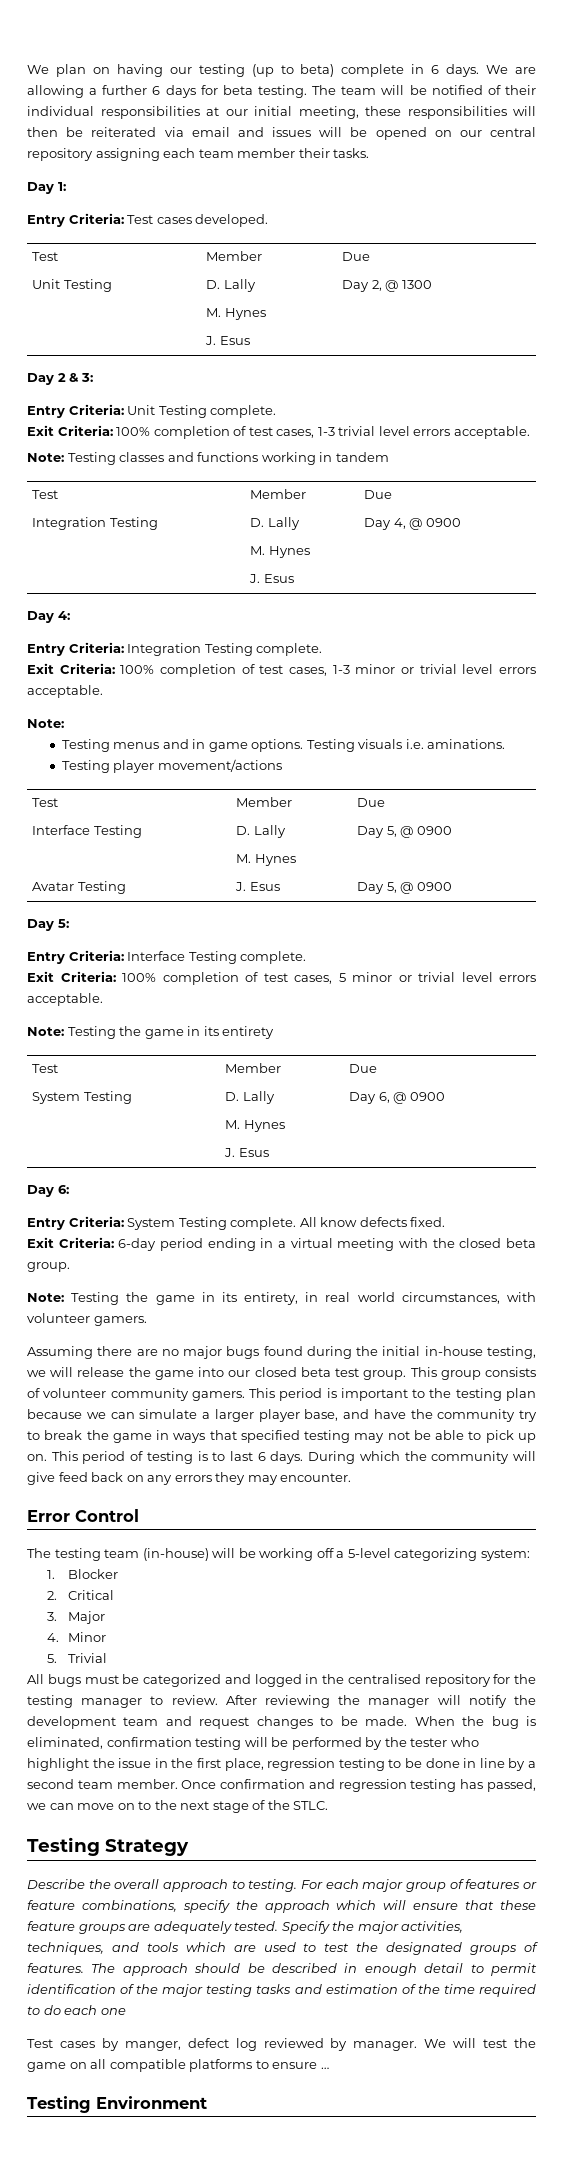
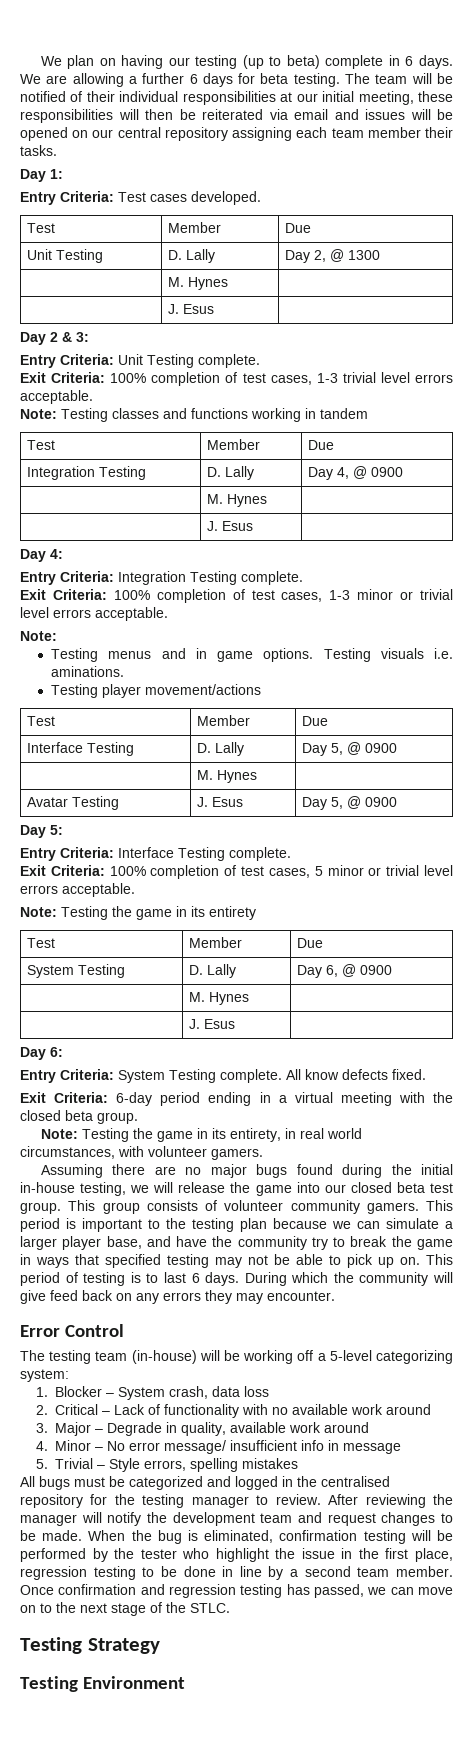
- 1. Blocker
- 2. Critical
- 3. Major
- 4. Minor
- 5. Trivial
+ 1. Blocker – System crash, data loss
+ 2. Critical – Lack of functionality with no available work around
+ 3. Major – Degrade in quality, available work around
+ 4. Minor – No error message/ insufficient info in message
+ 5. Trivial – Style errors, spelling mistakes
- Describe the overall approach to testing. For each major group of features or feature combinations, specify the approach which will ensure that these feature groups are adequately tested. Specify the major activities, techniques, and tools which are used to test the designated groups of features. The approach should be described in enough detail to permit identification of the major testing tasks and estimation of the time required to do each one
- Test cases by manger, defect log reviewed by manager. We will test the game on all compatible platforms to ensure …

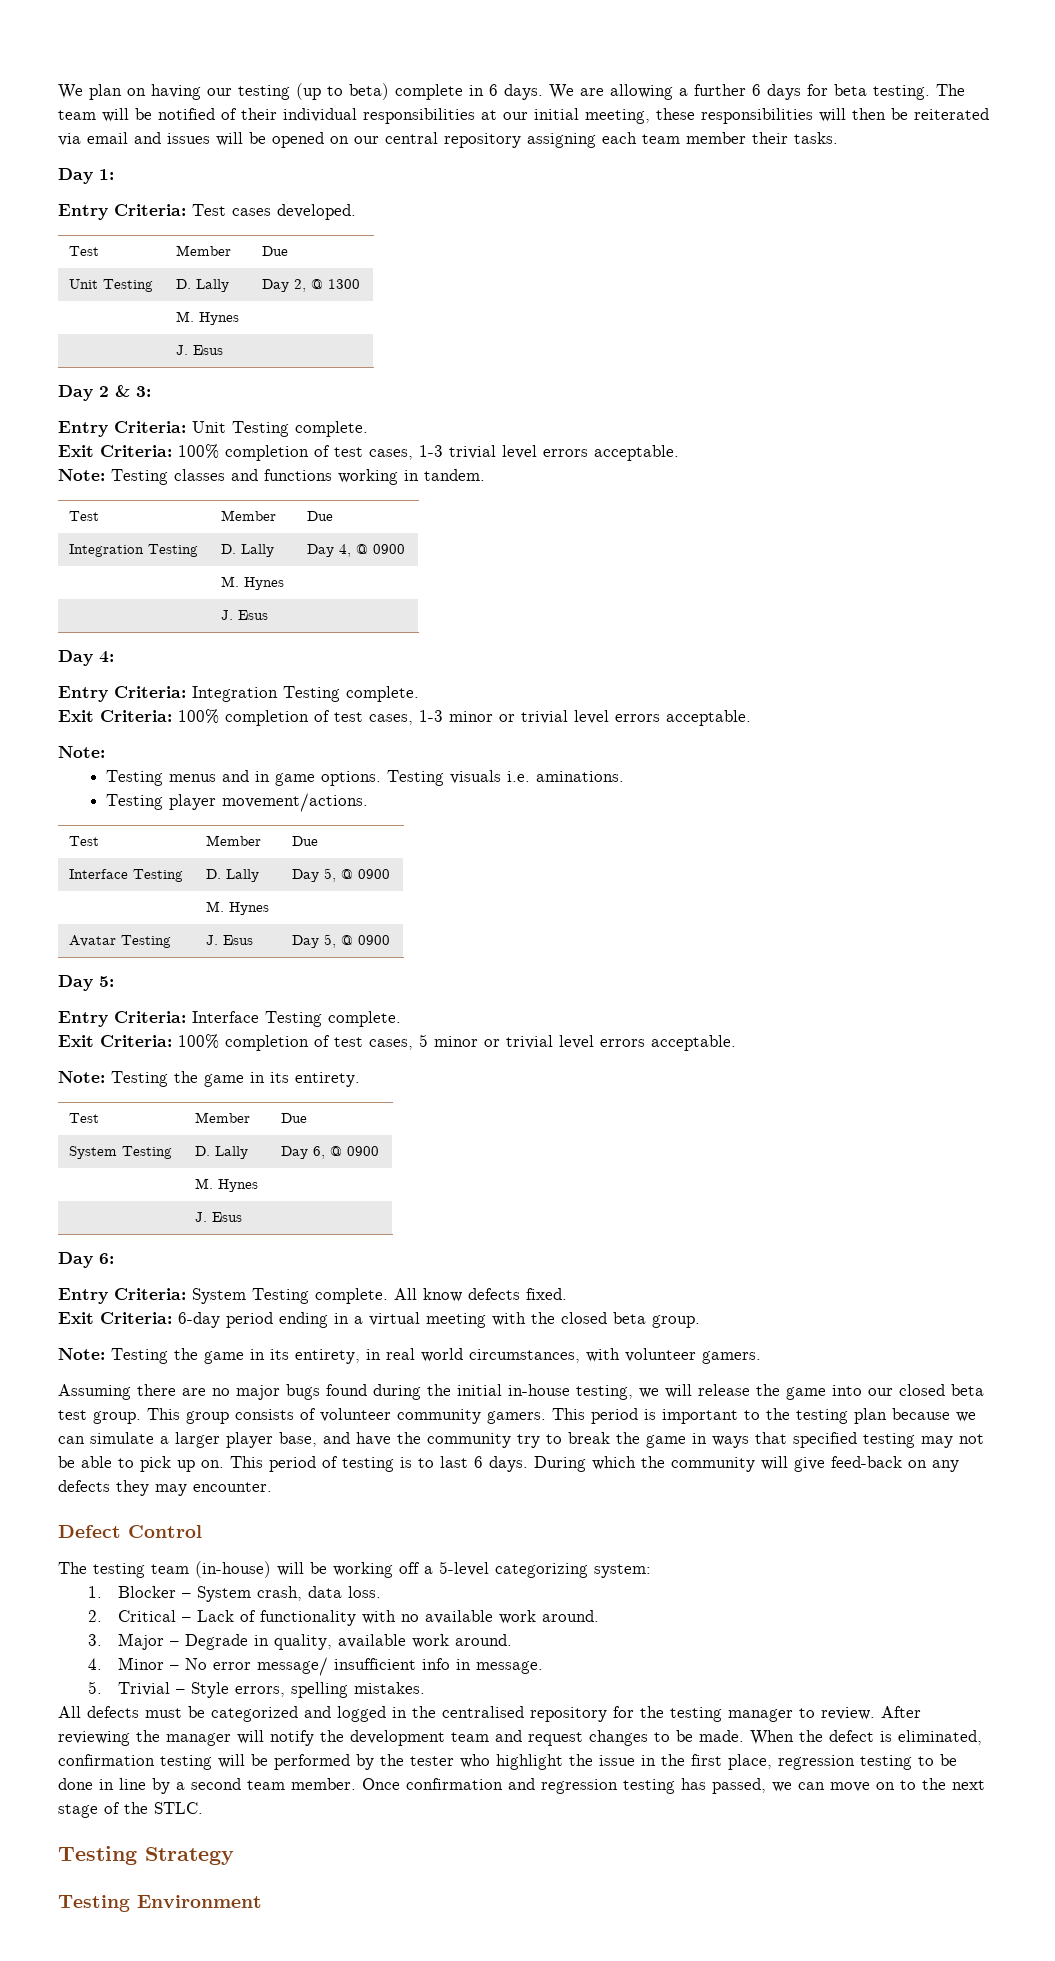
- Note: Testing classes and functions working in tandem
+ Note: Testing classes and functions working in tandem.
- Testing player movement/actions
+ Testing player movement/actions.
- Note: Testing the game in its entirety
+ Note: Testing the game in its entirety.
- During which the community will give feed back on any errors they may encounter.
+ During which the community will give feed-back on any defects they may encounter.
- Error Control
+ Defect Control
- 1. Blocker – System crash, data loss
+ 1. Blocker – System crash, data loss.
- 2. Critical – Lack of functionality with no available work around
+ 2. Critical – Lack of functionality with no available work around.
- 3. Major – Degrade in quality, available work around
+ 3. Major – Degrade in quality, available work around.
- 4. Minor – No error message/ insufficient info in message
+ 4. Minor – No error message/ insufficient info in message.
- 5. Trivial – Style errors, spelling mistakes
- All bugs must be categorized and logged in the centralised repository for the testing manager to review.
+ 5. Trivial – Style errors, spelling mistakes.
+ All defects must be categorized and logged in the centralised repository for the testing manager to review.
- When the bug is eliminated, confirmation testing will be performed by the tester who highlight the issue in the first place, regression testing to be done in line by a second team member.
+ When the defect is eliminated, confirmation testing will be performed by the tester who highlight the issue in the first place, regression testing to be done in line by a second team member.

